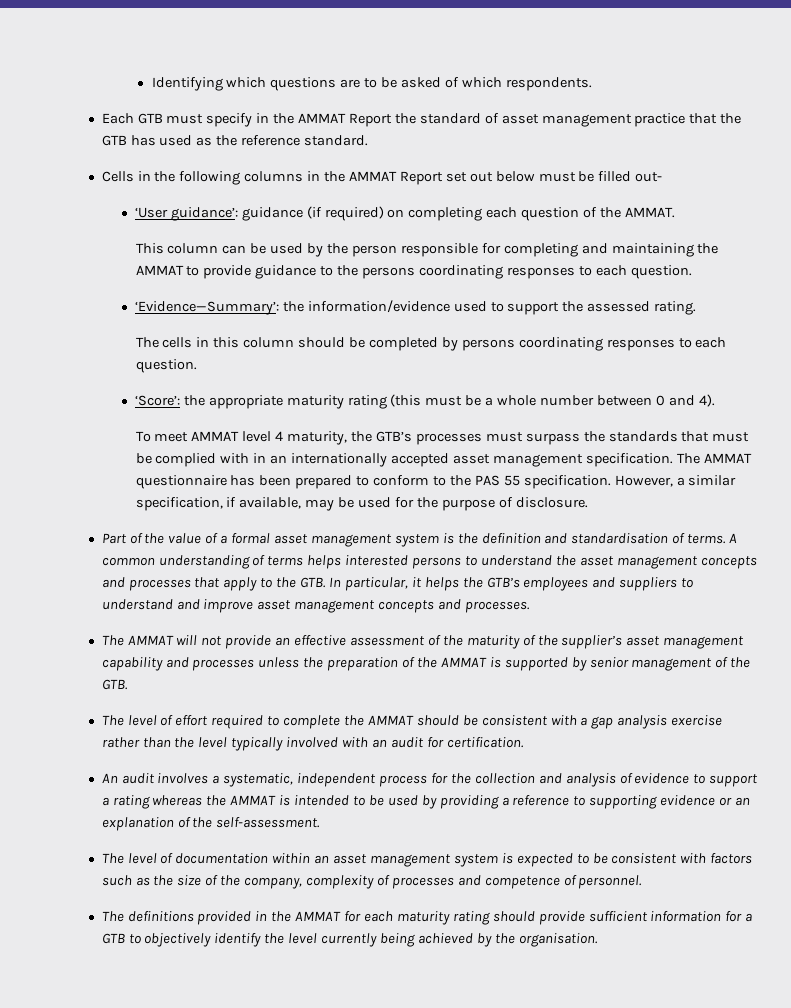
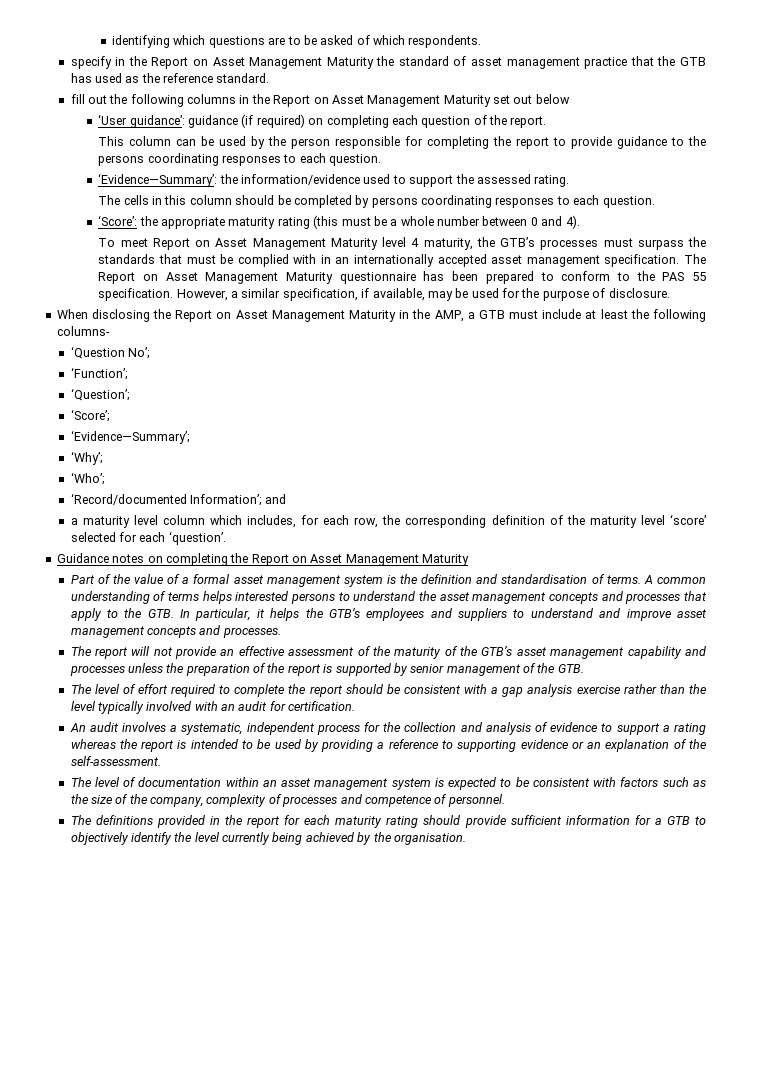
- Identifying which questions are to be asked of which respondents.
+ identifying which questions are to be asked of which respondents.
- Each GTB must specify in the AMMAT Report the standard of asset management practice that the GTB has used as the reference standard.
+ specify in the Report on Asset Management Maturity the standard of asset management practice that the GTB has used as the reference standard.
- Cells in the following columns in the AMMAT Report set out below must be filled out-
+ fill out the following columns in the Report on Asset Management Maturity set out below
- ‘User guidance’: guidance (if required) on completing each question of the AMMAT.
+ ‘User guidance’: guidance (if required) on completing each question of the report.
- This column can be used by the person responsible for completing and maintaining the AMMAT to provide guidance to the persons coordinating responses to each question.
+ This column can be used by the person responsible for completing the report to provide guidance to the persons coordinating responses to each question.
- To meet AMMAT level 4 maturity, the GTB’s processes must surpass the standards that must be complied with in an internationally accepted asset management specification.
+ To meet Report on Asset Management Maturity level 4 maturity, the GTB’s processes must surpass the standards that must be complied with in an internationally accepted asset management specification.
- The AMMAT questionnaire has been prepared to conform to the PAS 55 specification.
+ The Report on Asset Management Maturity questionnaire has been prepared to conform to the PAS 55 specification.
+ When disclosing the Report on Asset Management Maturity in the AMP, a GTB must include at least the following columns-
+ ‘Question No’;
+ ‘Function’;
+ ‘Question’;
+ ‘Score’;
+ ‘Evidence—Summary’;
+ ‘Why’;
+ ‘Who’;
+ ‘Record/documented Information’; and
+ a maturity level column which includes, for each row, the corresponding definition of the maturity level ‘score’ selected for each ‘question’.
+ Guidance notes on completing the Report on Asset Management Maturity
- The AMMAT will not provide an effective assessment of the maturity of the supplier’s asset management capability and processes unless the preparation of the AMMAT is supported by senior management of the GTB.
+ The report will not provide an effective assessment of the maturity of the GTB’s asset management capability and processes unless the preparation of the report is supported by senior management of the GTB.
- The level of effort required to complete the AMMAT should be consistent with a gap analysis exercise rather than the level typically involved with an audit for certification.
+ The level of effort required to complete the report should be consistent with a gap analysis exercise rather than the level typically involved with an audit for certification.
- An audit involves a systematic, independent process for the collection and analysis of evidence to support a rating whereas the AMMAT is intended to be used by providing a reference to supporting evidence or an explanation of the self-assessment.
+ An audit involves a systematic, independent process for the collection and analysis of evidence to support a rating whereas the report is intended to be used by providing a reference to supporting evidence or an explanation of the self-assessment.
- The definitions provided in the AMMAT for each maturity rating should provide sufficient information for a GTB to objectively identify the level currently being achieved by the organisation.
+ The definitions provided in the report for each maturity rating should provide sufficient information for a GTB to objectively identify the level currently being achieved by the organisation.

